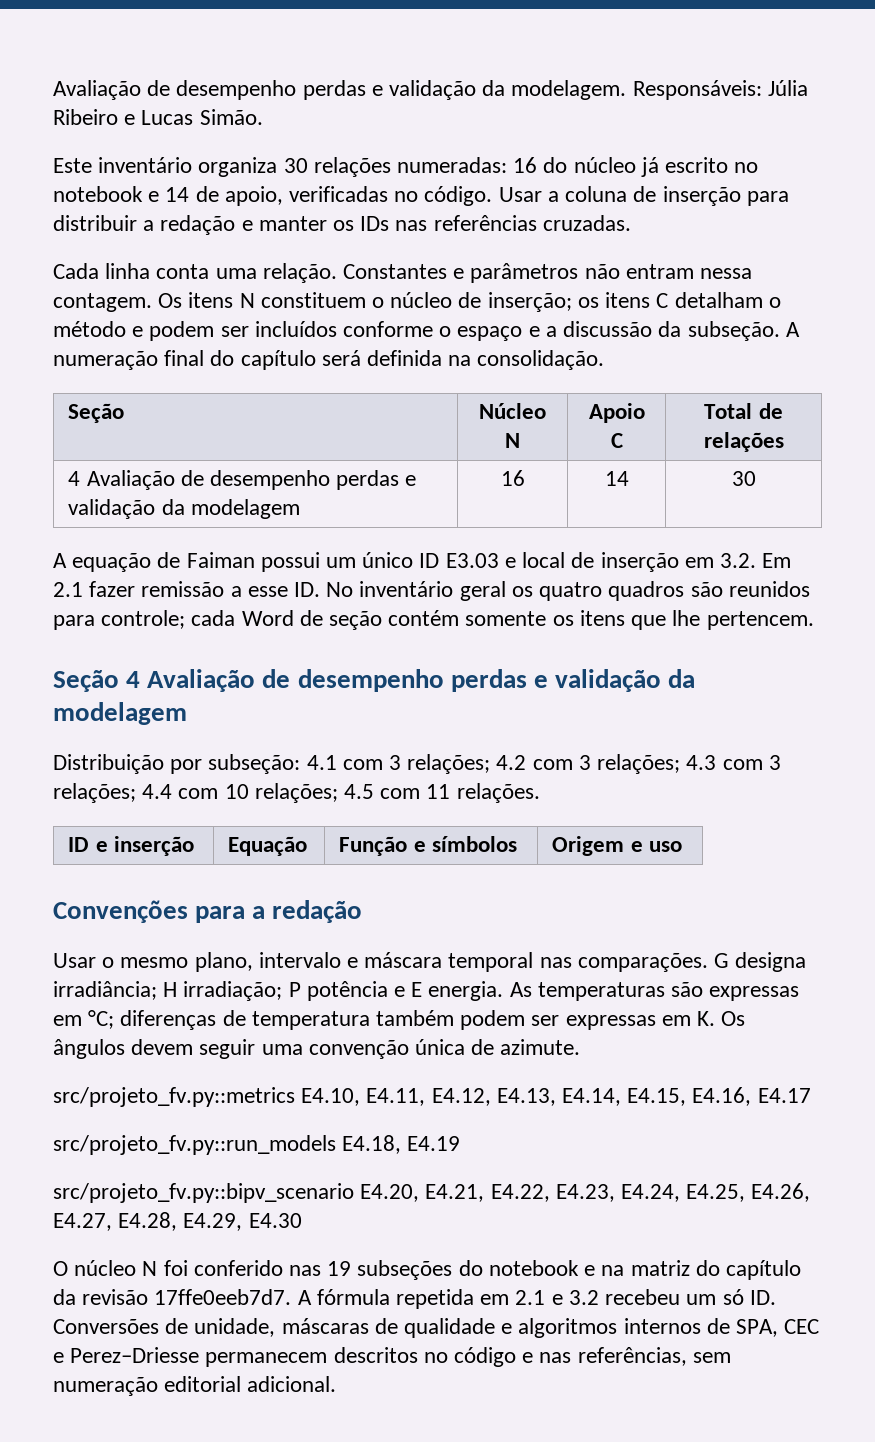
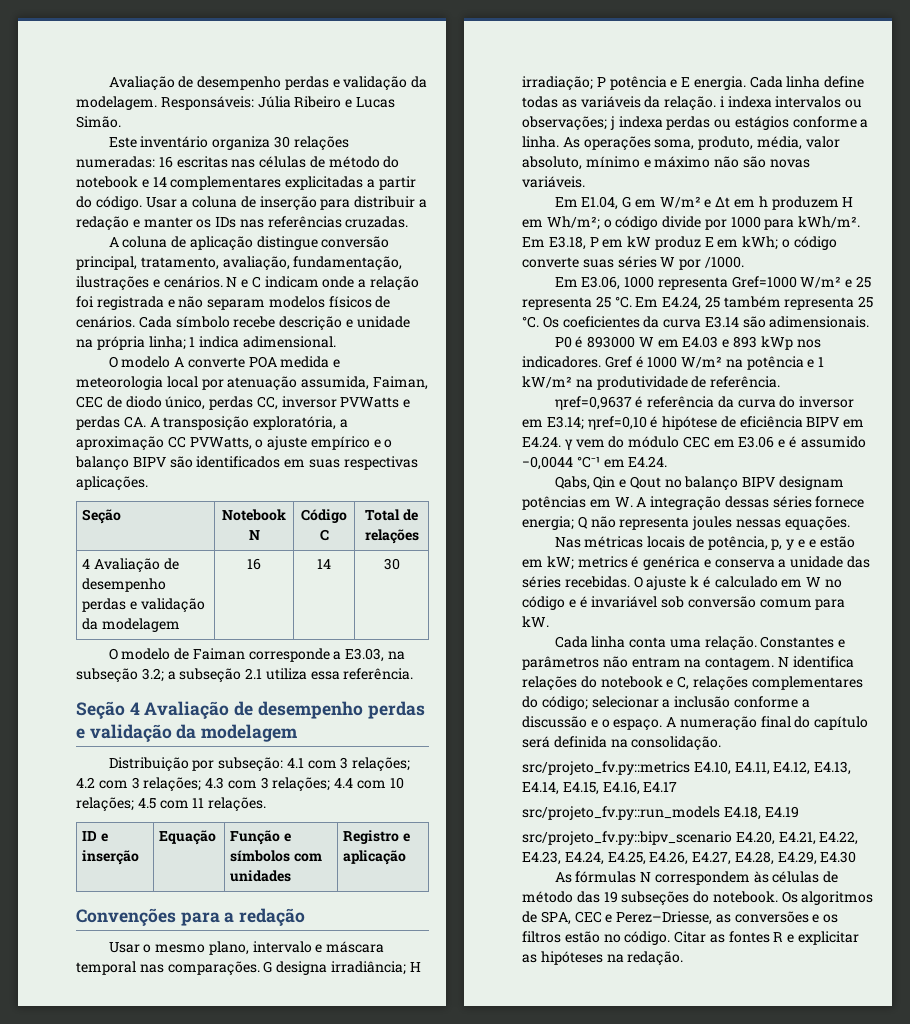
- Este inventário organiza 30 relações numeradas: 16 do núcleo já escrito no notebook e 14 de apoio, verificadas no código.
+ Este inventário organiza 30 relações numeradas: 16 escritas nas células de método do notebook e 14 complementares explicitadas a partir do código.
- Cada linha conta uma relação. Constantes e parâmetros não entram nessa contagem. Os itens N constituem o núcleo de inserção; os itens C detalham o método e podem ser incluídos conforme o espaço e a discussão da subseção. A numeração final do capítulo será definida na consolidação.
+ A coluna de aplicação distingue conversão principal, tratamento, avaliação, fundamentação, ilustrações e cenários. N e C indicam onde a relação foi registrada e não separam modelos físicos de cenários. Cada símbolo recebe descrição e unidade na própria linha; 1 indica adimensional.
+ O modelo A converte POA medida e meteorologia local por atenuação assumida, Faiman, CEC de diodo único, perdas CC, inversor PVWatts e perdas CA. A transposição exploratória, a aproximação CC PVWatts, o ajuste empírico e o balanço BIPV são identificados em suas respectivas aplicações.
- Seção | Núcleo N | Apoio C | Total de relações
+ Seção | Notebook N | Código C | Total de relações
- A equação de Faiman possui um único ID E3.03 e local de inserção em 3.2. Em 2.1 fazer remissão a esse ID. No inventário geral os quatro quadros são reunidos para controle; cada Word de seção contém somente os itens que lhe pertencem.
+ O modelo de Faiman corresponde a E3.03, na subseção 3.2; a subseção 2.1 utiliza essa referência.
- ID e inserção | Equação | Função e símbolos | Origem e uso
+ ID e inserção | Equação | Função e símbolos com unidades | Registro e aplicação
- As temperaturas são expressas em °C; diferenças de temperatura também podem ser expressas em K. Os ângulos devem seguir uma convenção única de azimute.
+ Cada linha define todas as variáveis da relação. i indexa intervalos ou observações; j indexa perdas ou estágios conforme a linha. As operações soma, produto, média, valor absoluto, mínimo e máximo não são novas variáveis.
+ Em E1.04, G em W/m² e Δt em h produzem H em Wh/m²; o código divide por 1000 para kWh/m². Em E3.18, P em kW produz E em kWh; o código converte suas séries W por /1000.
+ Em E3.06, 1000 representa Gref=1000 W/m² e 25 representa 25 °C. Em E4.24, 25 também representa 25 °C. Os coeficientes da curva E3.14 são adimensionais.
+ P0 é 893000 W em E4.03 e 893 kWp nos indicadores. Gref é 1000 W/m² na potência e 1 kW/m² na produtividade de referência.
+ ηref=0,9637 é referência da curva do inversor em E3.14; ηref=0,10 é hipótese de eficiência BIPV em E4.24. γ vem do módulo CEC em E3.06 e é assumido −0,0044 °C⁻¹ em E4.24.
+ Qabs, Qin e Qout no balanço BIPV designam potências em W. A integração dessas séries fornece energia; Q não representa joules nessas equações.
+ Nas métricas locais de potência, p, y e e estão em kW; metrics é genérica e conserva a unidade das séries recebidas. O ajuste k é calculado em W no código e é invariável sob conversão comum para kW.
+ Cada linha conta uma relação. Constantes e parâmetros não entram na contagem. N identifica relações do notebook e C, relações complementares do código; selecionar a inclusão conforme a discussão e o espaço. A numeração final do capítulo será definida na consolidação.
- O núcleo N foi conferido nas 19 subseções do notebook e na matriz do capítulo da revisão 17ffe0eeb7d7. A fórmula repetida em 2.1 e 3.2 recebeu um só ID. Conversões de unidade, máscaras de qualidade e algoritmos internos de SPA, CEC e Perez–Driesse permanecem descritos no código e nas referências, sem numeração editorial adicional.
+ As fórmulas N correspondem às células de método das 19 subseções do notebook. Os algoritmos de SPA, CEC e Perez–Driesse, as conversões e os filtros estão no código. Citar as fontes R e explicitar as hipóteses na redação.

